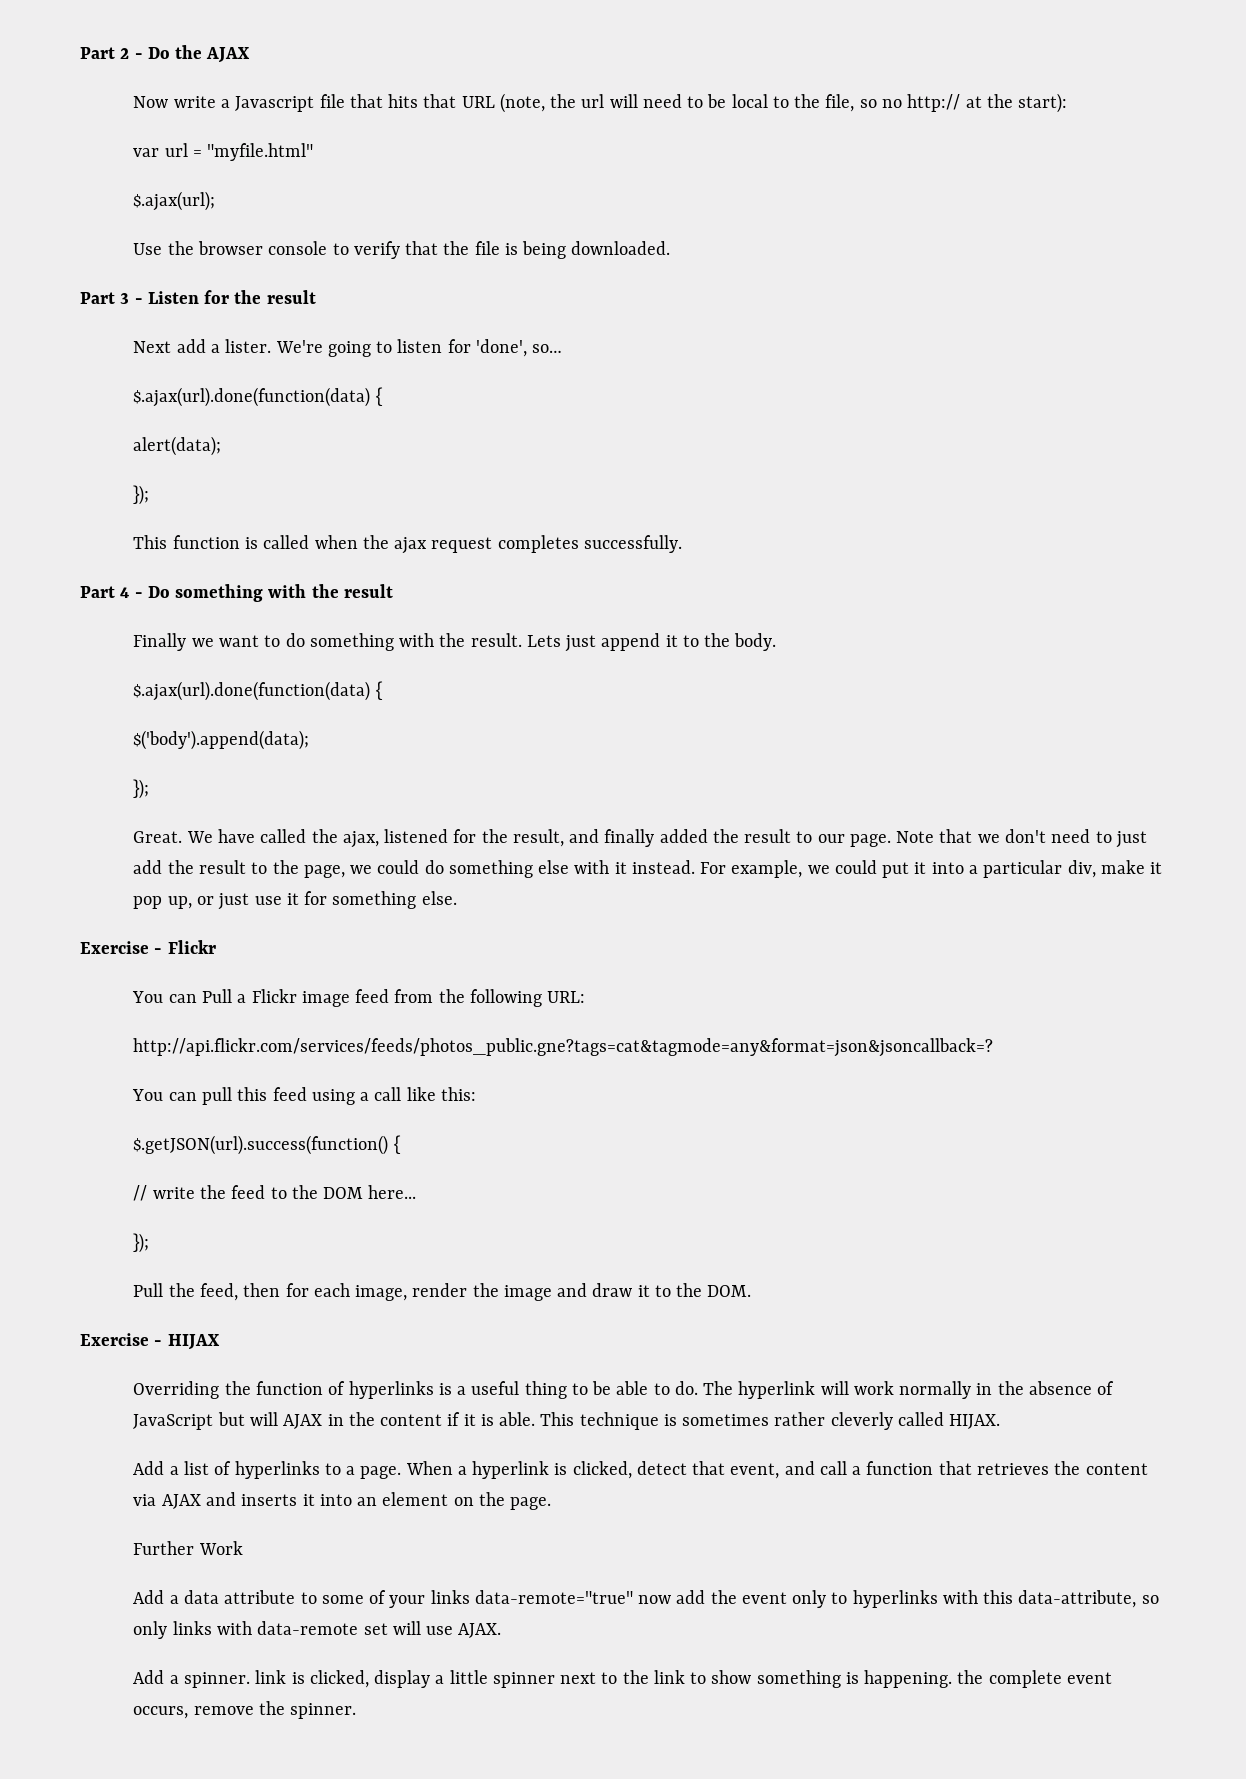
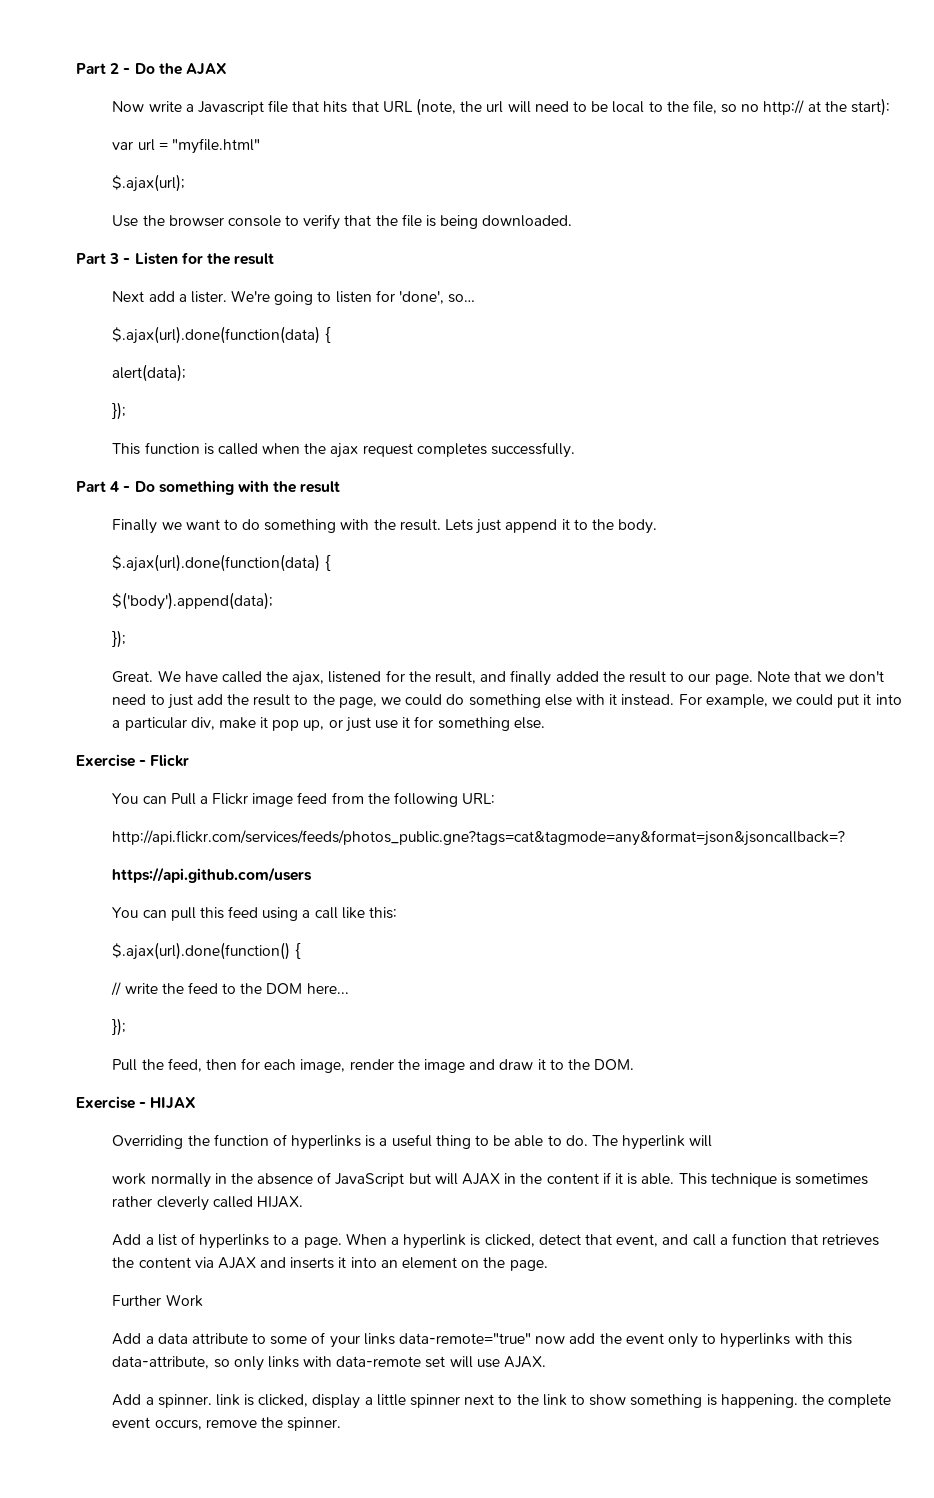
+ https://api.github.com/users
- $.getJSON(url).success(function() {
+ $.ajax(url).done(function() {
- The hyperlink will work normally in the absence of JavaScript but will AJAX in the content if it is able.
+ The hyperlink will
+ work normally in the absence of JavaScript but will AJAX in the content if it is able.

